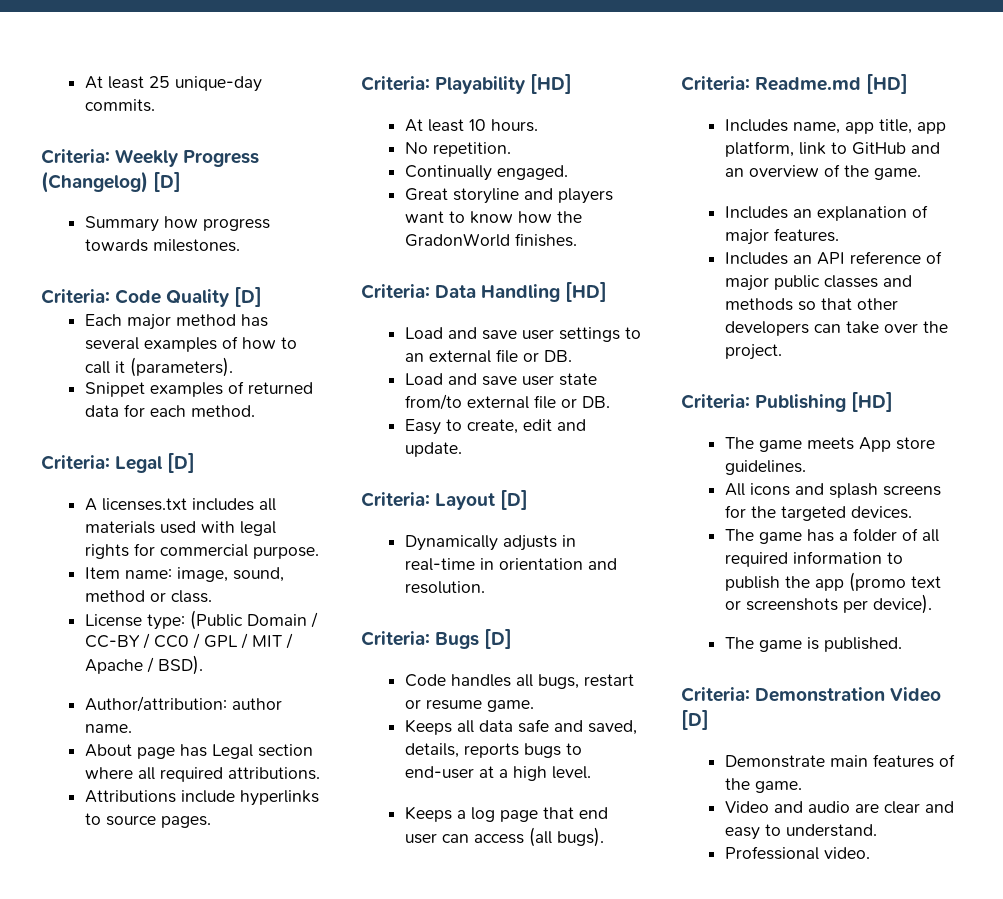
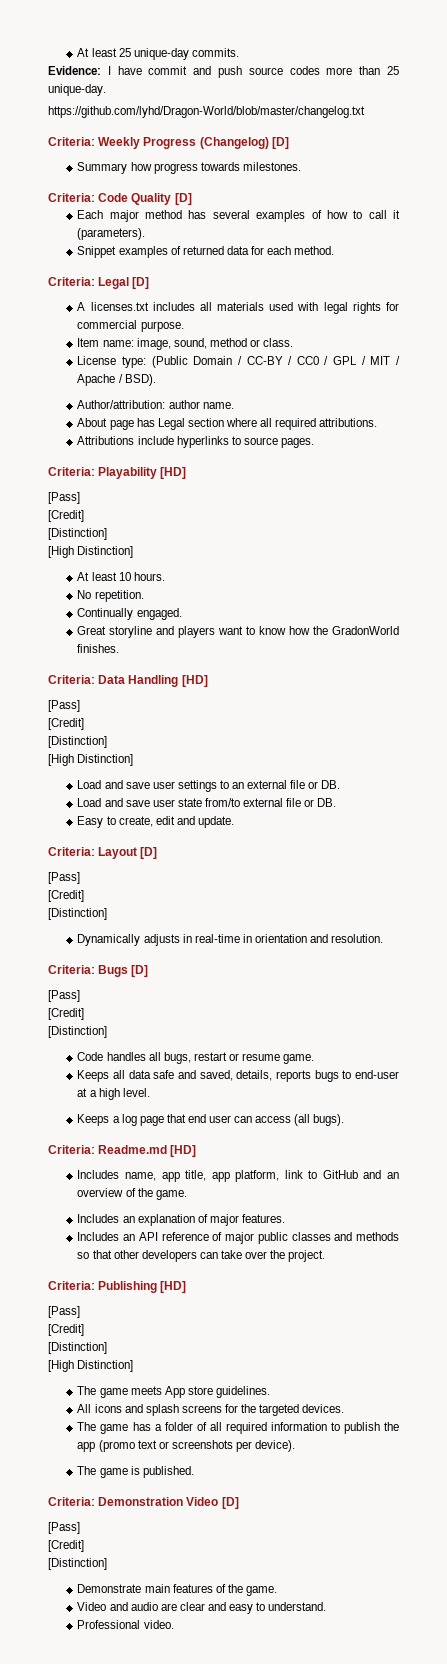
+ Evidence: I have commit and push source codes more than 25 unique-day.
+ https://github.com/lyhd/Dragon-World/blob/master/changelog.txt
  Criteria: Playability [HD]
+ [Pass]
+ [Credit]
+ [Distinction]
+ [High Distinction]
  Criteria: Data Handling [HD]
+ [Pass]
+ [Credit]
+ [Distinction]
+ [High Distinction]
  Criteria: Layout [D]
+ [Pass]
+ [Credit]
+ [Distinction]
  Criteria: Bugs [D]
+ [Pass]
+ [Credit]
+ [Distinction]
  Criteria: Publishing [HD]
+ [Pass]
+ [Credit]
+ [Distinction]
+ [High Distinction]
  Criteria: Demonstration Video [D]
+ [Pass]
+ [Credit]
+ [Distinction]

